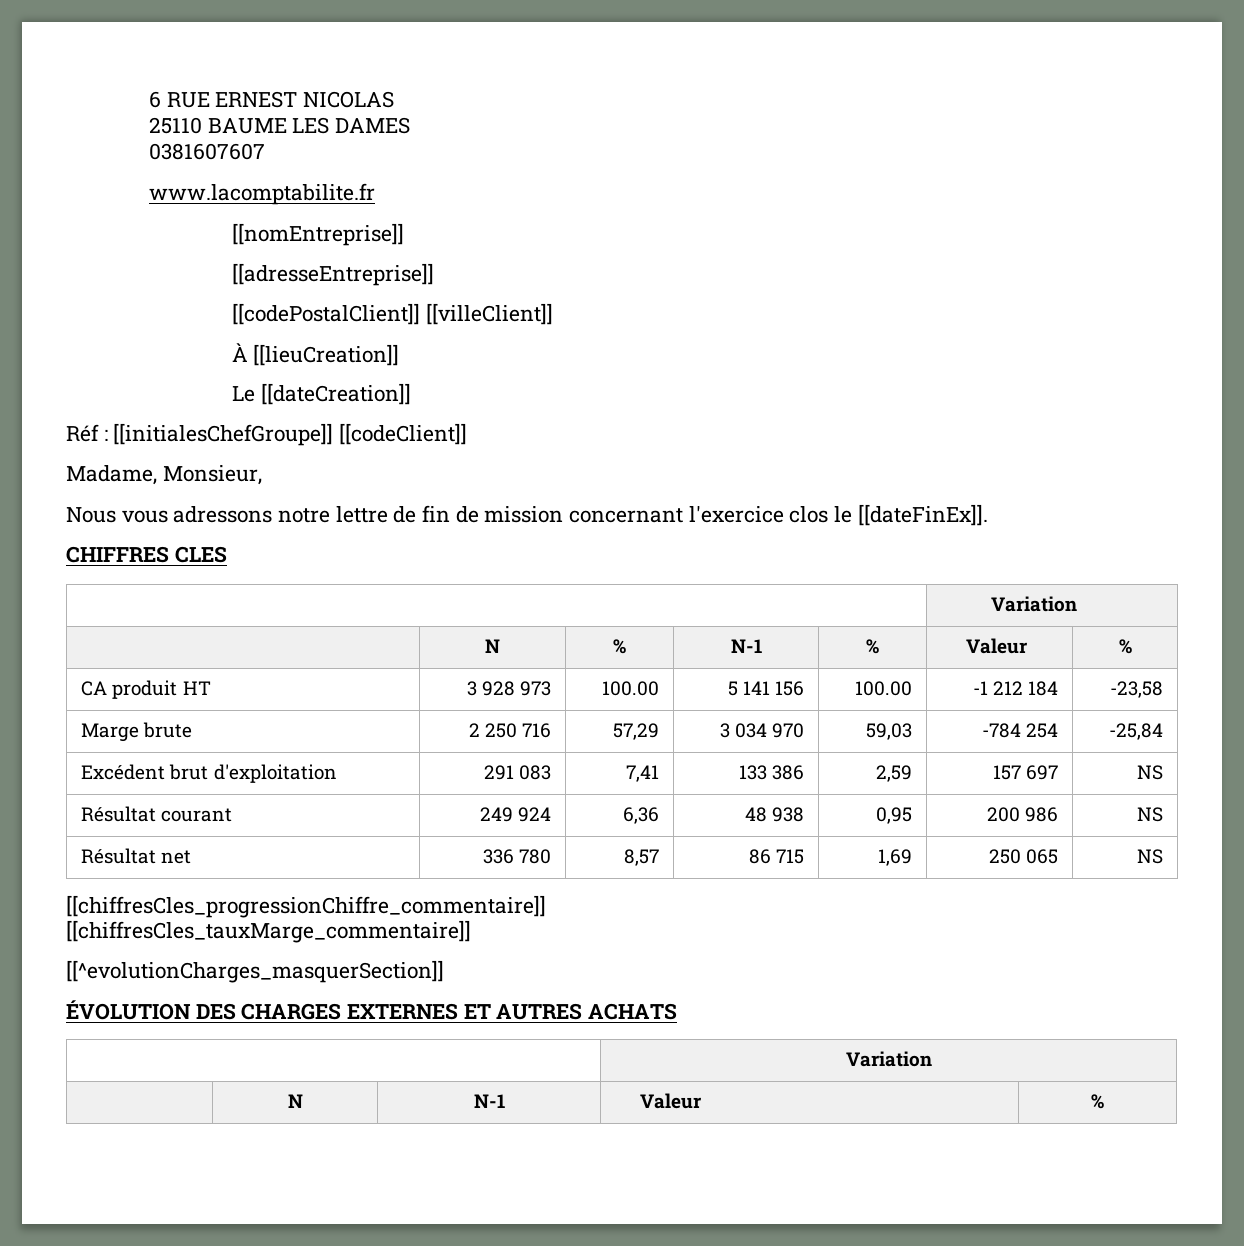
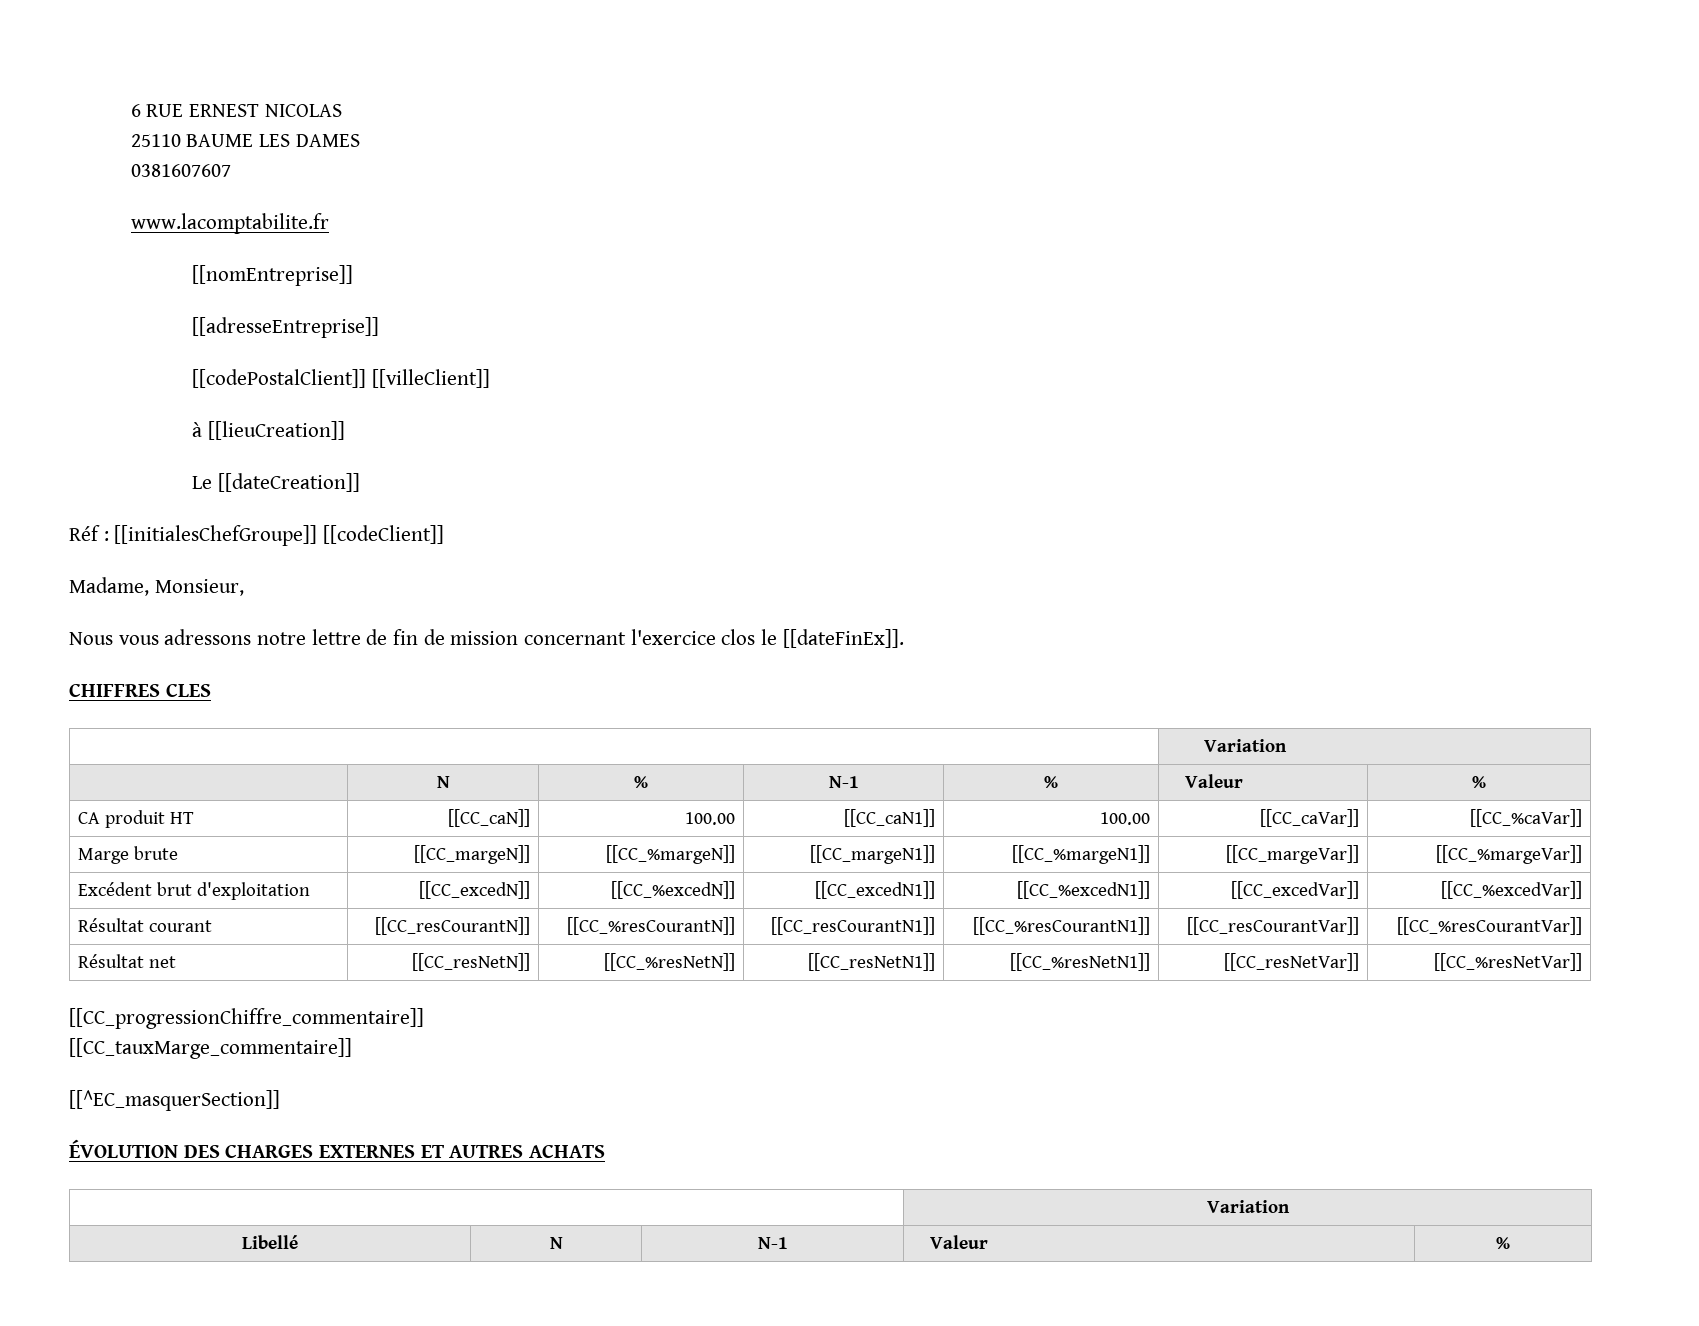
- À [[lieuCreation]]
+ à [[lieuCreation]]
- CA produit HT | 3 928 973 | 100.00 | 5 141 156 | 100.00 | -1 212 184 | -23,58
- Marge brute | 2 250 716 | 57,29 | 3 034 970 | 59,03 | -784 254 | -25,84
- Excédent brut d'exploitation | 291 083 | 7,41 | 133 386 | 2,59 | 157 697 | NS
- Résultat courant | 249 924 | 6,36 | 48 938 | 0,95 | 200 986 | NS
- Résultat net | 336 780 | 8,57 | 86 715 | 1,69 | 250 065 | NS
- [[chiffresCles_progressionChiffre_commentaire]]
- [[chiffresCles_tauxMarge_commentaire]]
- [[^evolutionCharges_masquerSection]]
+ CA produit HT | [[CC_caN]] | 100.00 | [[CC_caN1]] | 100.00 | [[CC_caVar]] | [[CC_%caVar]]
+ Marge brute | [[CC_margeN]] | [[CC_%margeN]] | [[CC_margeN1]] | [[CC_%margeN1]] | [[CC_margeVar]] | [[CC_%margeVar]]
+ Excédent brut d'exploitation | [[CC_excedN]] | [[CC_%excedN]] | [[CC_excedN1]] | [[CC_%excedN1]] | [[CC_excedVar]] | [[CC_%excedVar]]
+ Résultat courant | [[CC_resCourantN]] | [[CC_%resCourantN]] | [[CC_resCourantN1]] | [[CC_%resCourantN1]] | [[CC_resCourantVar]] | [[CC_%resCourantVar]]
+ Résultat net | [[CC_resNetN]] | [[CC_%resNetN]] | [[CC_resNetN1]] | [[CC_%resNetN1]] | [[CC_resNetVar]] | [[CC_%resNetVar]]
+ [[CC_progressionChiffre_commentaire]]
+ [[CC_tauxMarge_commentaire]]
+ [[^EC_masquerSection]]
- | N | N-1 | Valeur | %
+ Libellé | N | N-1 | Valeur | %

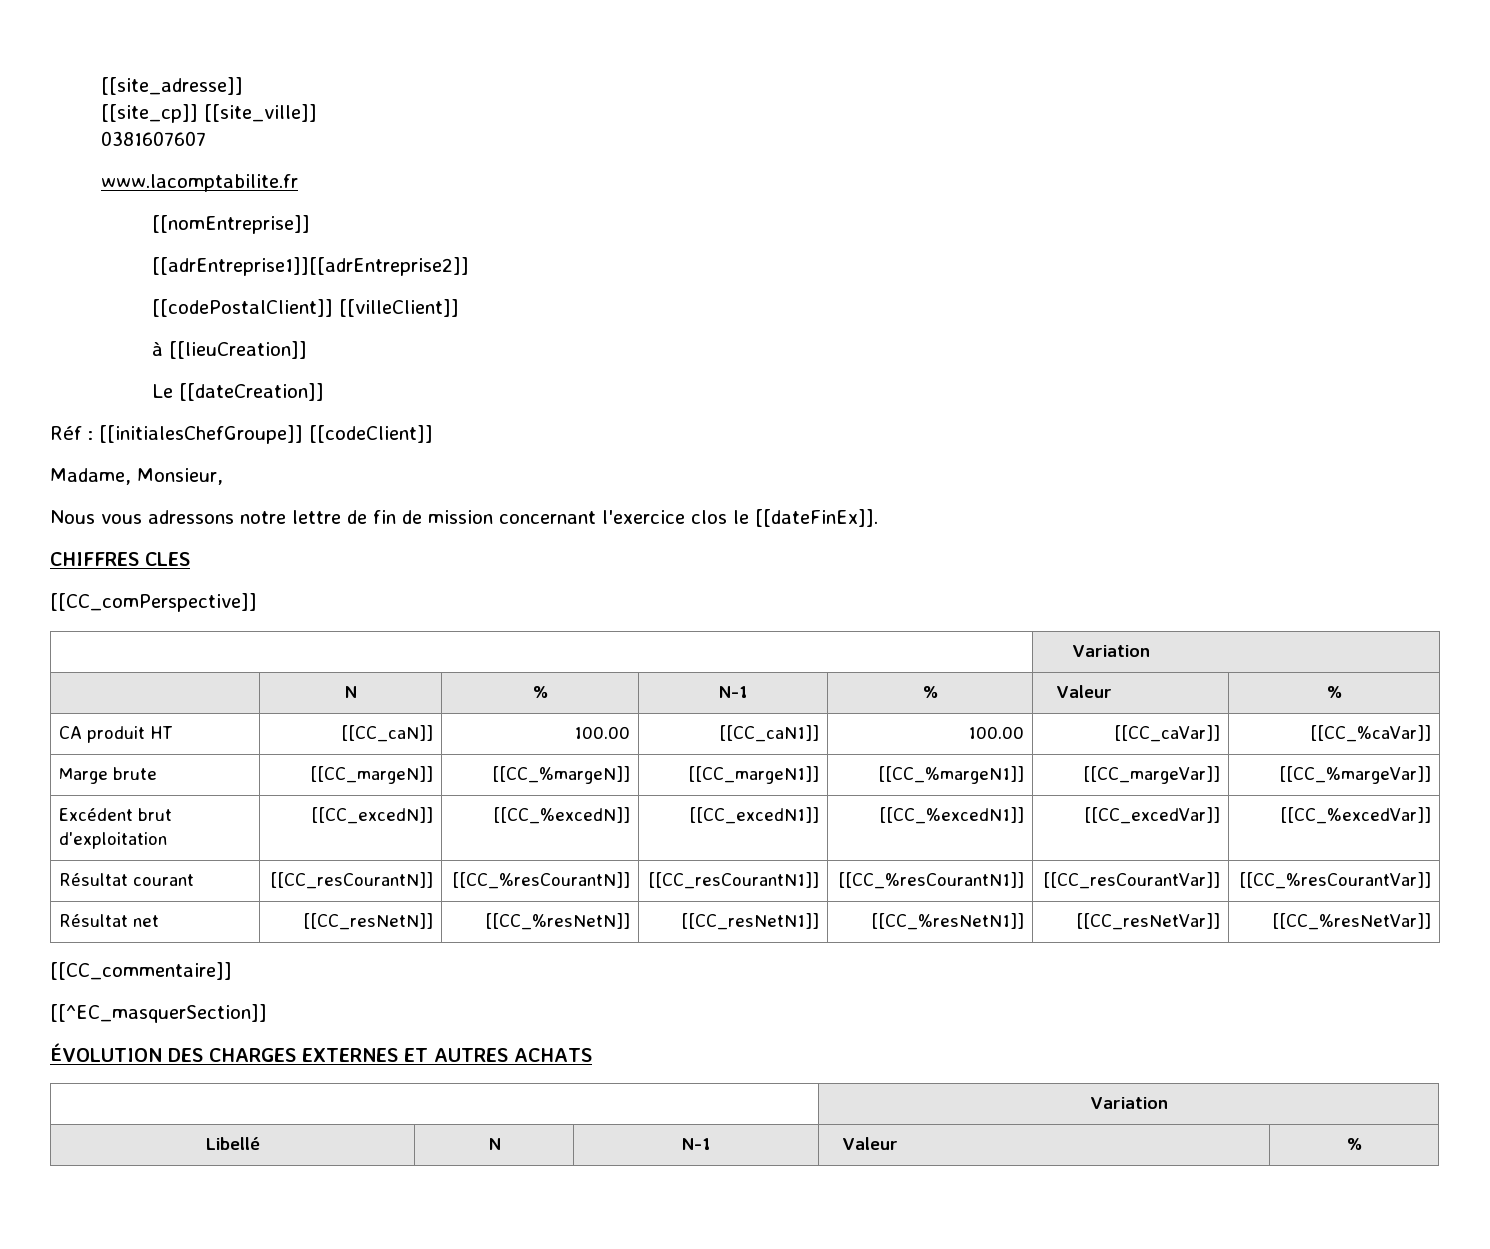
- 6 RUE ERNEST NICOLAS
- 25110 BAUME LES DAMES
+ [[site_adresse]]
+ [[site_cp]] [[site_ville]]
- [[adresseEntreprise]]
+ [[adrEntreprise1]][[adrEntreprise2]]
+ [[CC_comPerspective]]
- [[CC_progressionChiffre_commentaire]]
- [[CC_tauxMarge_commentaire]]
+ [[CC_commentaire]]

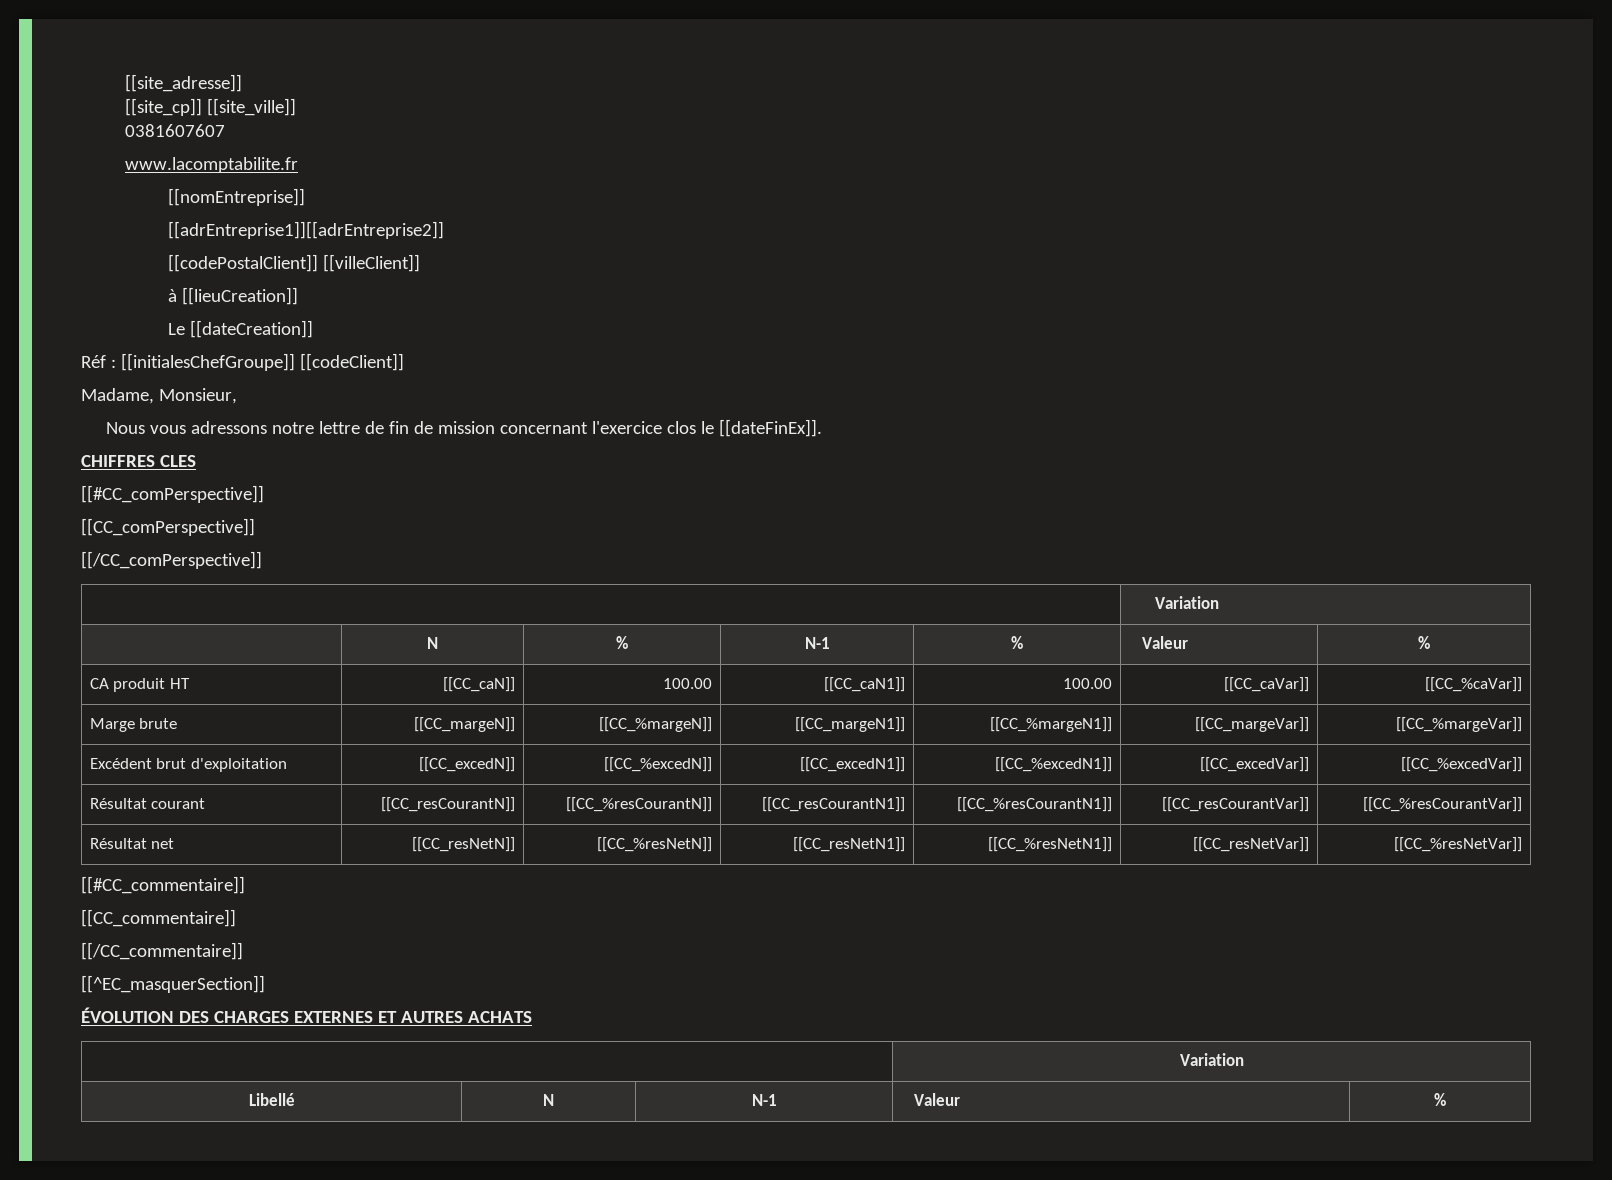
+ [[#CC_comPerspective]]
+ [[/CC_comPerspective]]
+ [[#CC_commentaire]]
+ [[/CC_commentaire]]

